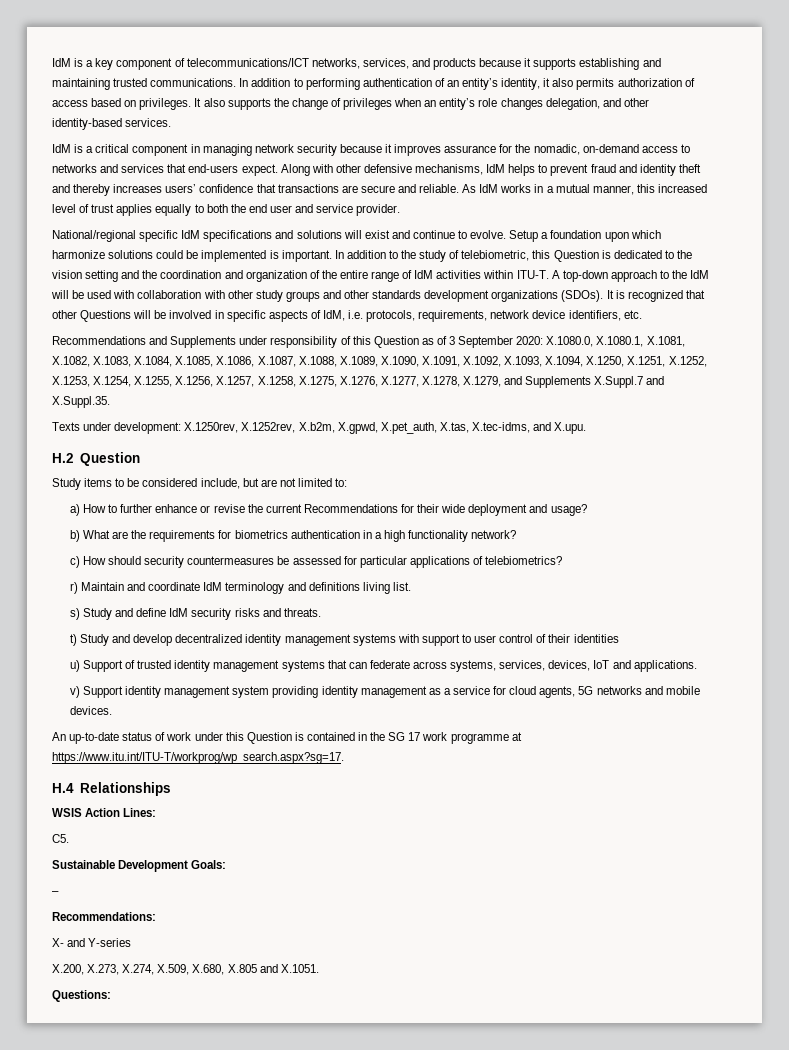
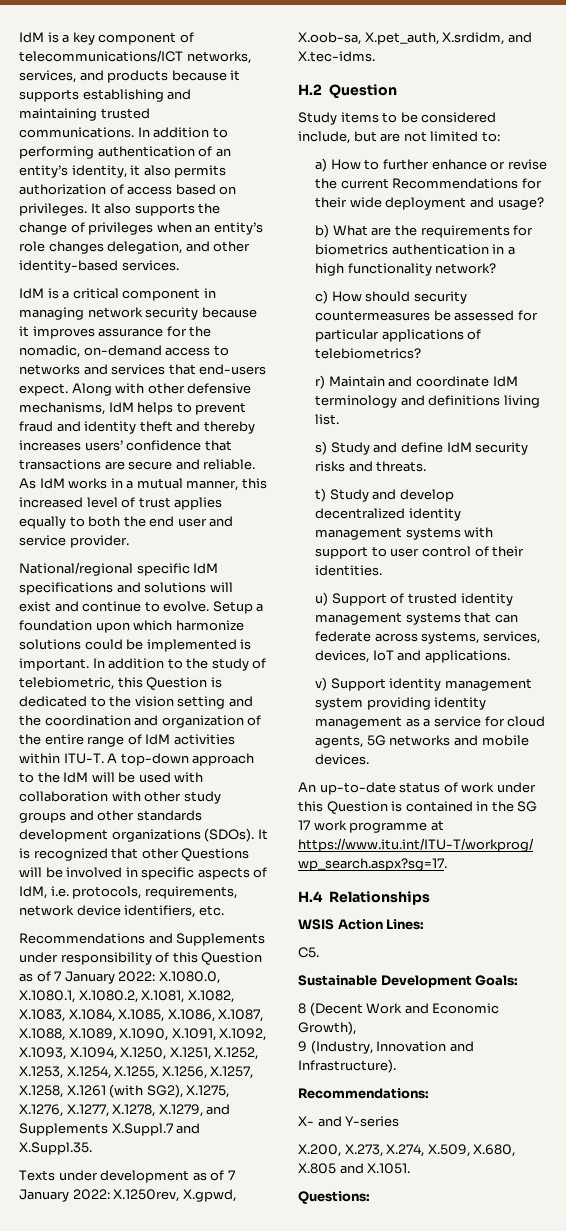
- Recommendations and Supplements under responsibility of this Question as of 3 September 2020: X.1080.0, X.1080.1, X.1081, X.1082, X.1083, X.1084, X.1085, X.1086, X.1087, X.1088, X.1089, X.1090, X.1091, X.1092, X.1093, X.1094, X.1250, X.1251, X.1252, X.1253, X.1254, X.1255, X.1256, X.1257, X.1258, X.1275, X.1276, X.1277, X.1278, X.1279, and Supplements X.Suppl.7 and X.Suppl.35.
+ Recommendations and Supplements under responsibility of this Question as of 7 January 2022: X.1080.0, X.1080.1, X.1080.2, X.1081, X.1082, X.1083, X.1084, X.1085, X.1086, X.1087, X.1088, X.1089, X.1090, X.1091, X.1092, X.1093, X.1094, X.1250, X.1251, X.1252, X.1253, X.1254, X.1255, X.1256, X.1257, X.1258, X.1261 (with SG2), X.1275, X.1276, X.1277, X.1278, X.1279, and Supplements X.Suppl.7 and X.Suppl.35.
- Texts under development: X.1250rev, X.1252rev, X.b2m, X.gpwd, X.pet_auth, X.tas, X.tec-idms, and X.upu.
+ Texts under development as of 7 January 2022: X.1250rev, X.gpwd, X.oob-sa, X.pet_auth, X.srdidm, and X.tec-idms.
- t) Study and develop decentralized identity management systems with support to user control of their identities
+ t) Study and develop decentralized identity management systems with support to user control of their identities.
- –
+ 8 (Decent Work and Economic Growth),
+ 9 (Industry, Innovation and Infrastructure).

